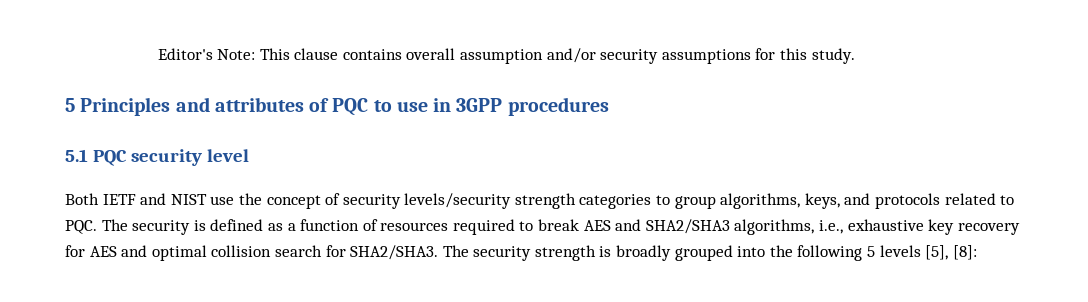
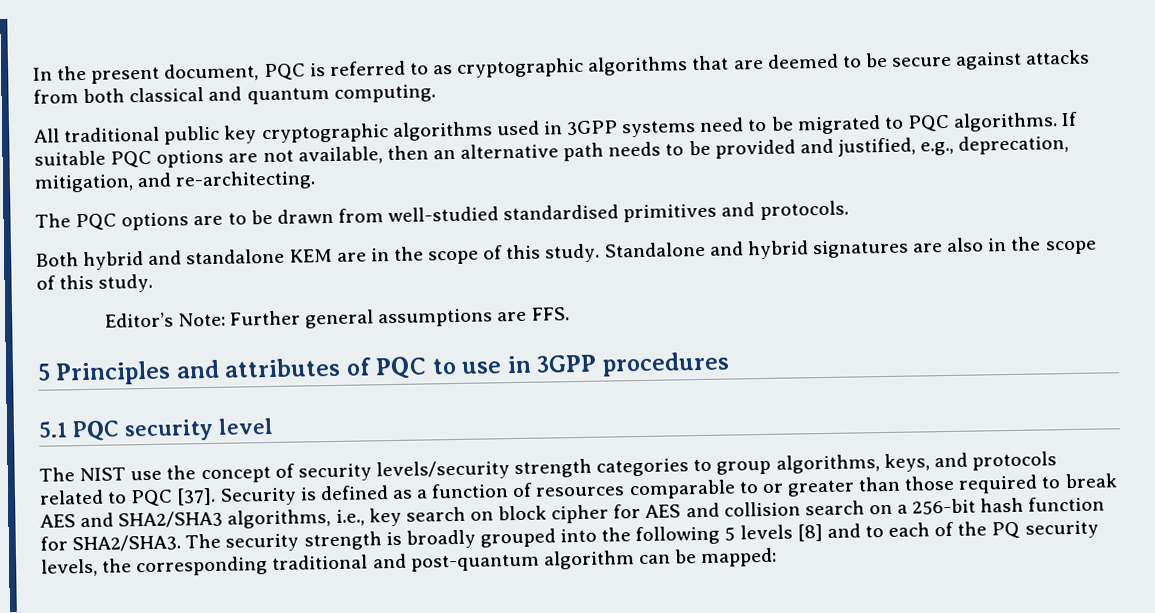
- Editor's Note: This clause contains overall assumption and/or security assumptions for this study.
+ In the present document, PQC is referred to as cryptographic algorithms that are deemed to be secure against attacks from both classical and quantum computing.
+ All traditional public key cryptographic algorithms used in 3GPP systems need to be migrated to PQC algorithms. If suitable PQC options are not available, then an alternative path needs to be provided and justified, e.g., deprecation, mitigation, and re-architecting.
+ The PQC options are to be drawn from well-studied standardised primitives and protocols.
+ Both hybrid and standalone KEM are in the scope of this study. Standalone and hybrid signatures are also in the scope of this study.
+ Editor’s Note: Further general assumptions are FFS.
- Both IETF and NIST use the concept of security levels/security strength categories to group algorithms, keys, and protocols related to PQC. The security is defined as a function of resources required to break AES and SHA2/SHA3 algorithms, i.e., exhaustive key recovery for AES and optimal collision search for SHA2/SHA3.
+ The NIST use the concept of security levels/security strength categories to group algorithms, keys, and protocols related to PQC [37]. Security is defined as a function of resources comparable to or greater than those required to break AES and SHA2/SHA3 algorithms, i.e., key search on block cipher for AES and collision search on a 256-bit hash function for SHA2/SHA3.
- The security strength is broadly grouped into the following 5 levels [5], [8]:
+ The security strength is broadly grouped into the following 5 levels [8] and to each of the PQ security levels, the corresponding traditional and post-quantum algorithm can be mapped:

